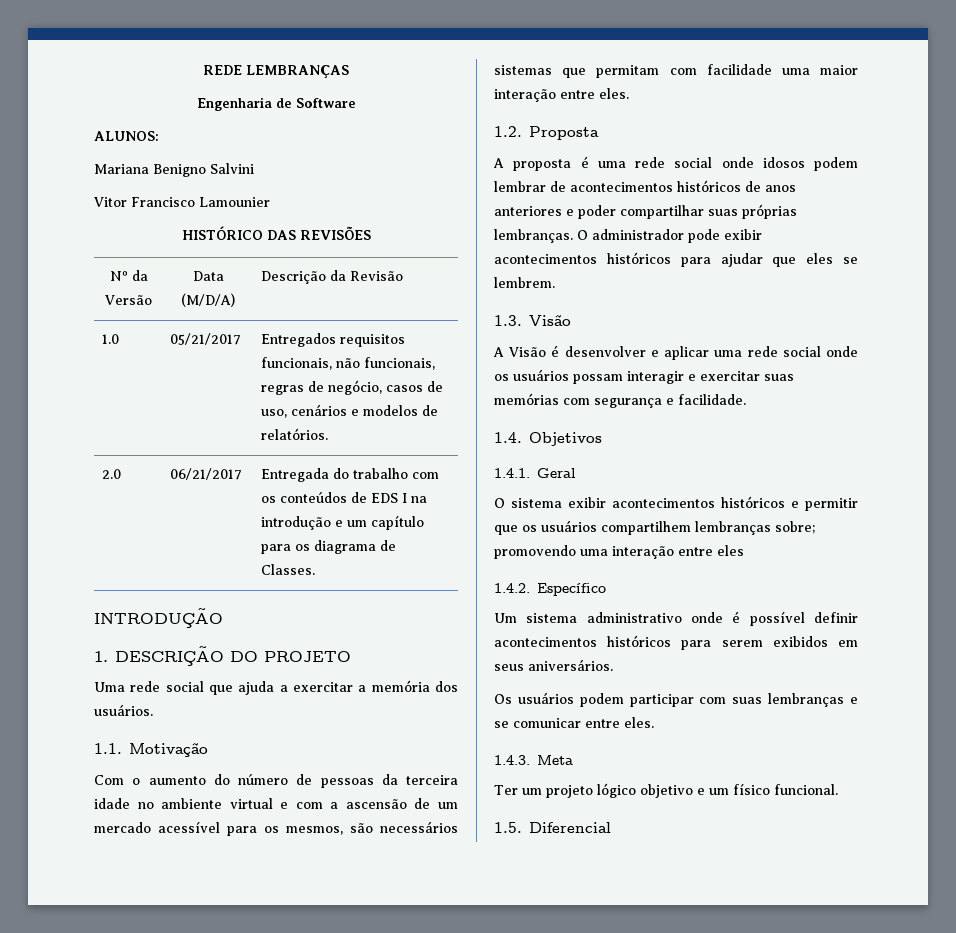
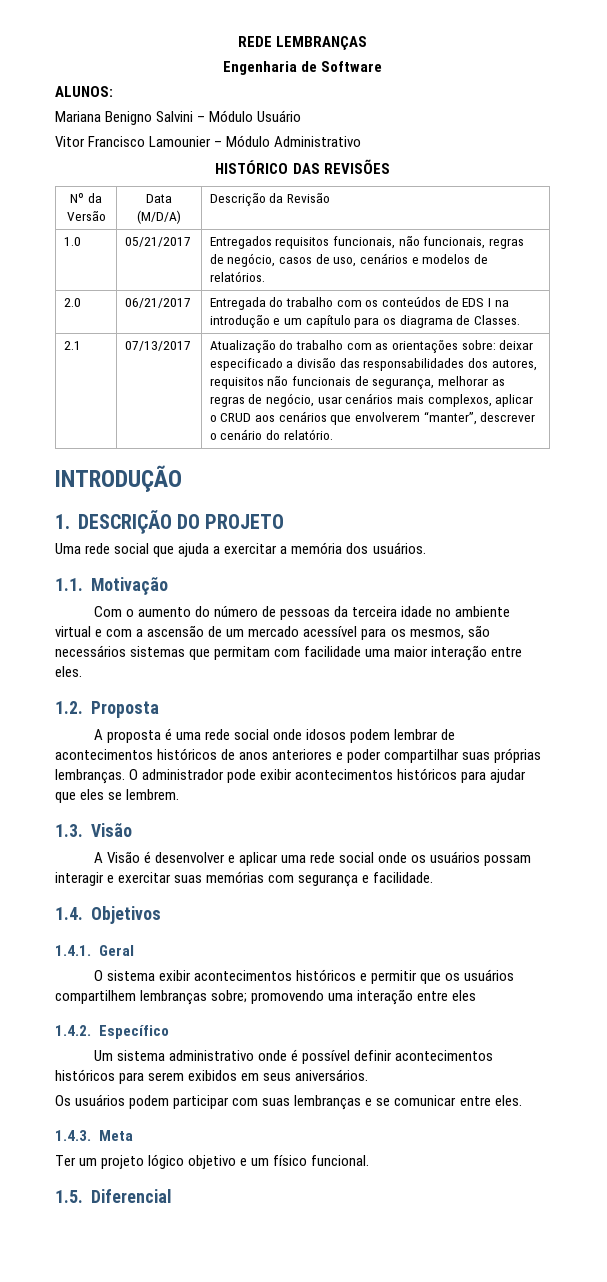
- Mariana Benigno Salvini
+ Mariana Benigno Salvini – Módulo Usuário
- Vitor Francisco Lamounier
+ Vitor Francisco Lamounier – Módulo Administrativo
+ 2.1 | 07/13/2017 | Atualização do trabalho com as orientações sobre: deixar especificado a divisão das responsabilidades dos autores, requisitos não funcionais de segurança, melhorar as regras de negócio, usar cenários mais complexos, aplicar o CRUD aos cenários que envolverem “manter”, descrever o cenário do relatório.

